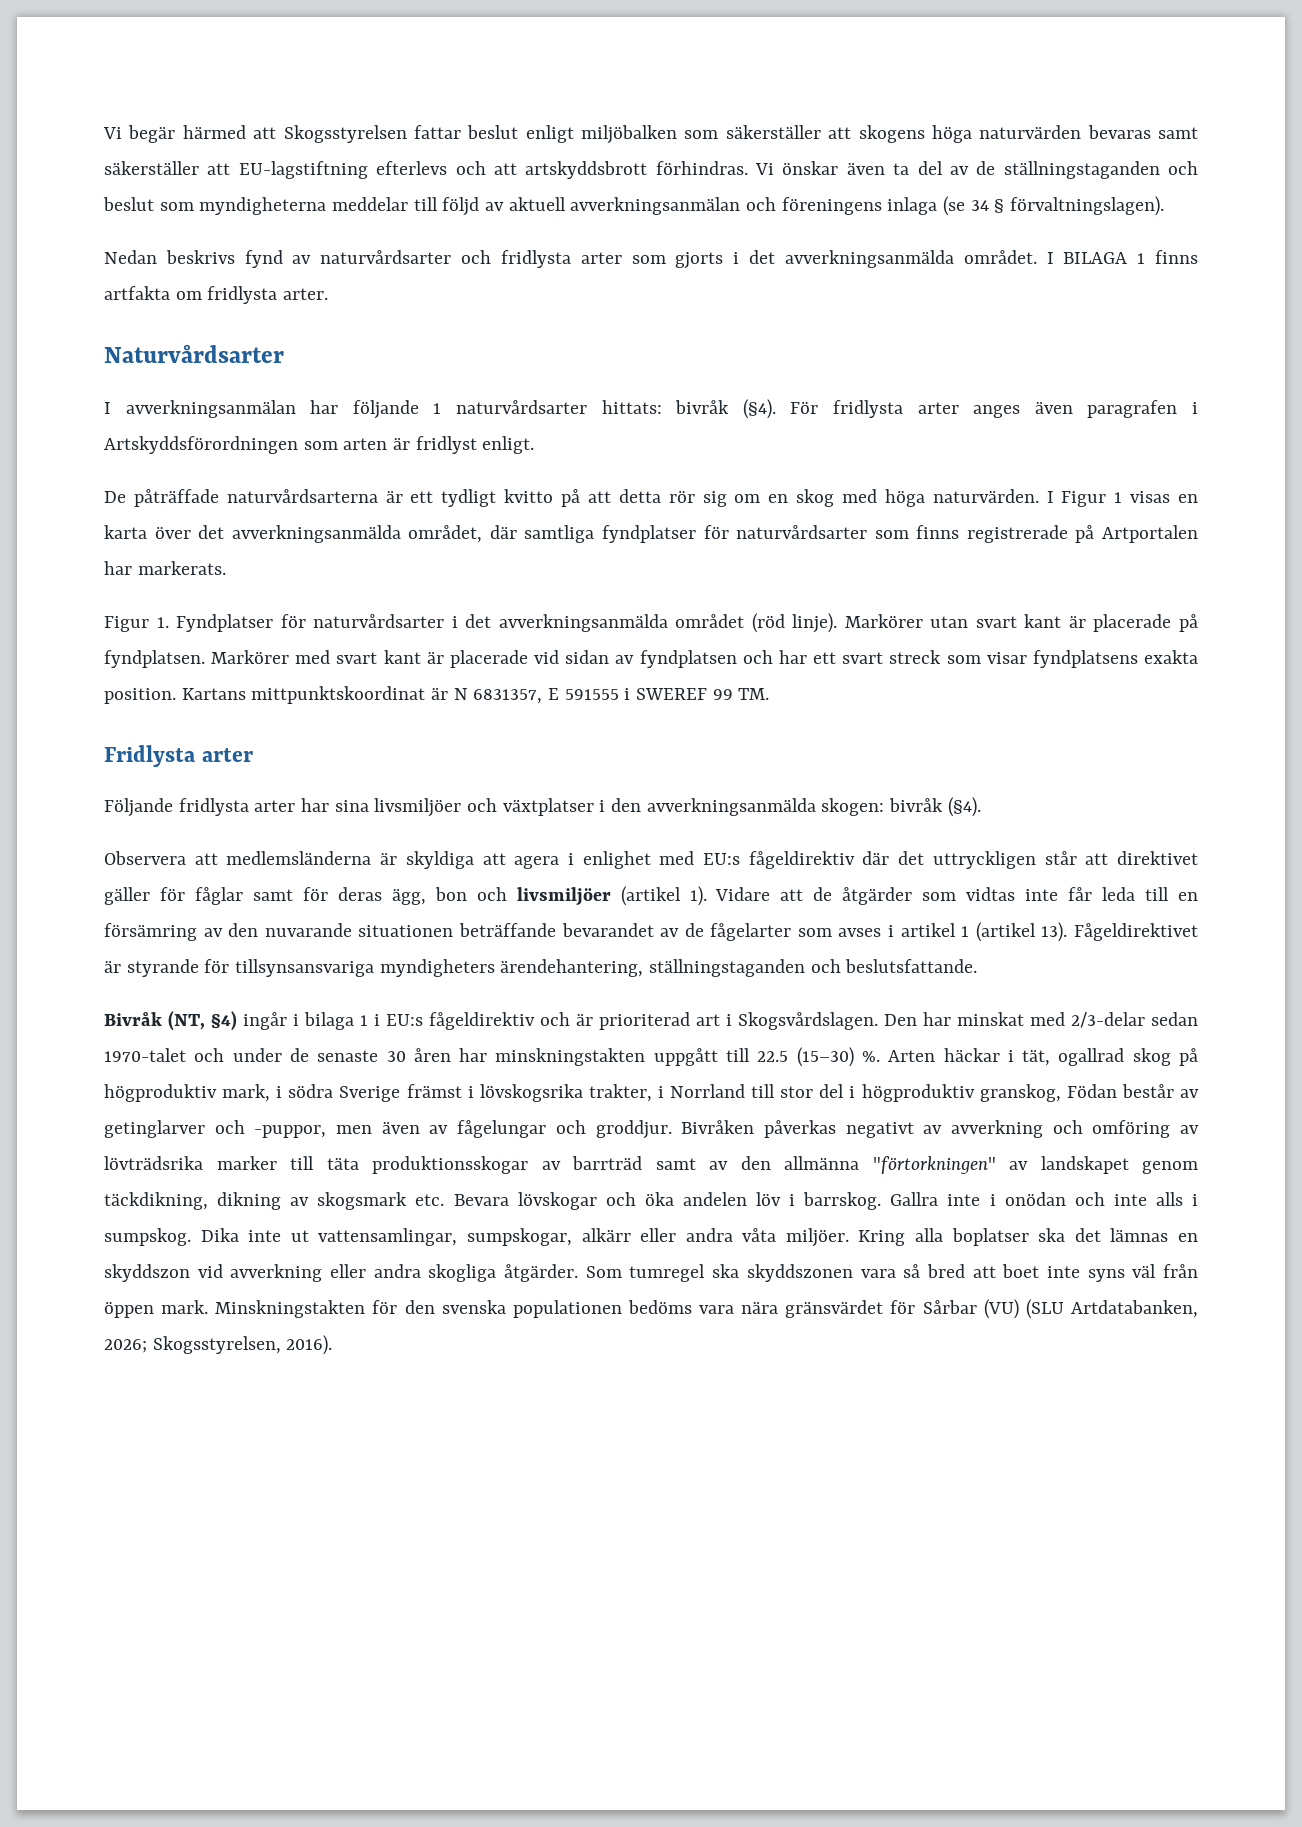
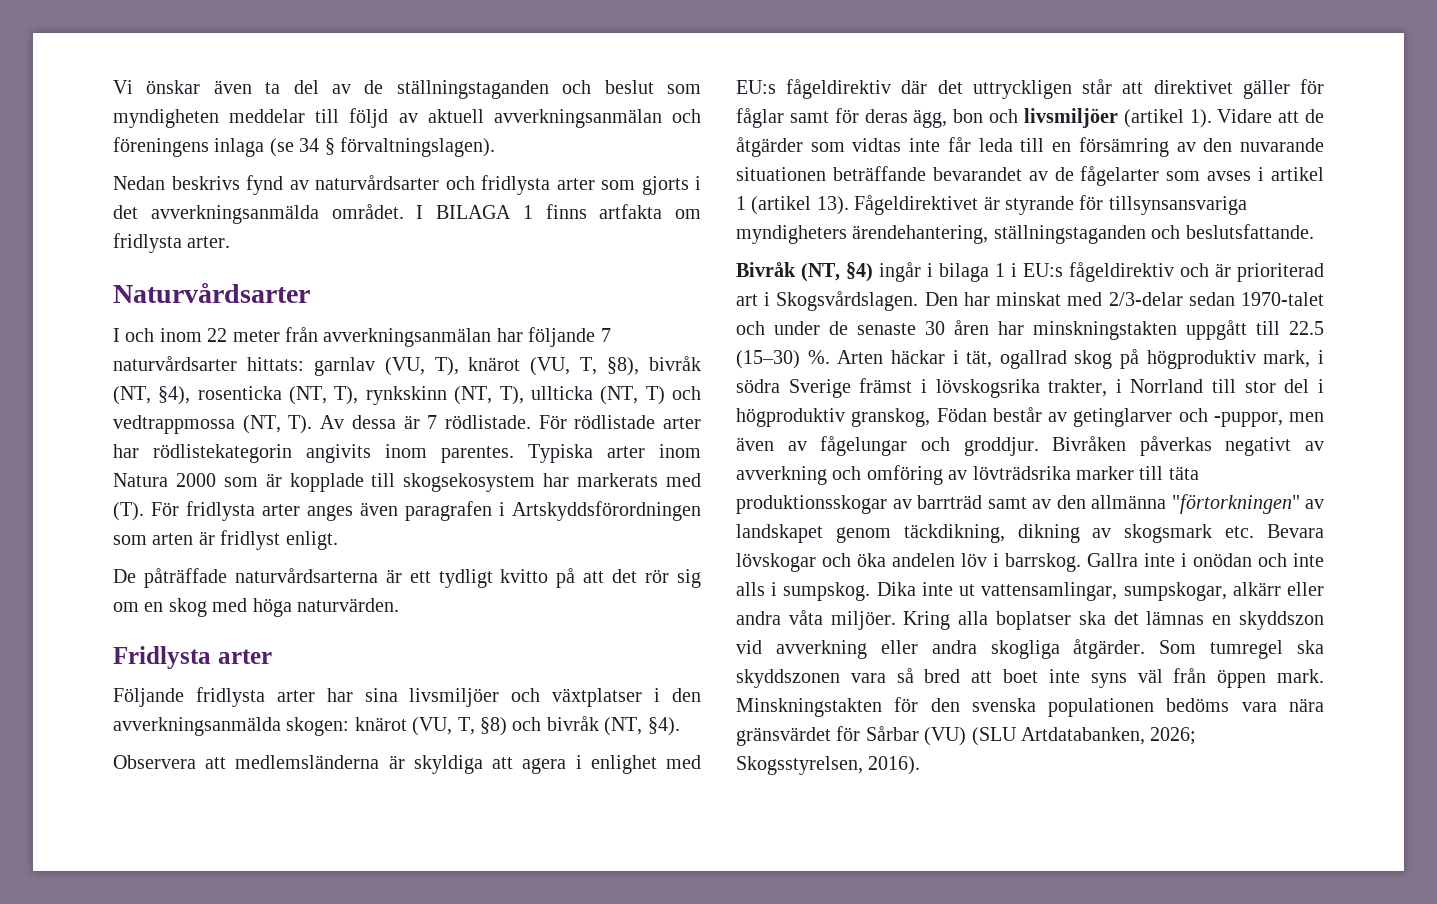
- Vi begär härmed att Skogsstyrelsen fattar beslut enligt miljöbalken som säkerställer att skogens höga naturvärden bevaras samt säkerställer att EU-lagstiftning efterlevs och att artskyddsbrott förhindras. Vi önskar även ta del av de ställningstaganden och beslut som myndigheterna meddelar till följd av aktuell avverkningsanmälan och föreningens inlaga (se 34 § förvaltningslagen).
+ Vi önskar även ta del av de ställningstaganden och beslut som myndigheten meddelar till följd av aktuell avverkningsanmälan och föreningens inlaga (se 34 § förvaltningslagen).
- I avverkningsanmälan har följande 1 naturvårdsarter hittats: bivråk (§4). För fridlysta arter anges även paragrafen i Artskyddsförordningen som arten är fridlyst enligt.
+ I och inom 22 meter från avverkningsanmälan har följande 7 naturvårdsarter hittats: garnlav (VU, T), knärot (VU, T, §8), bivråk (NT, §4), rosenticka (NT, T), rynkskinn (NT, T), ullticka (NT, T) och vedtrappmossa (NT, T). Av dessa är 7 rödlistade. För rödlistade arter har rödlistekategorin angivits inom parentes. Typiska arter inom Natura 2000 som är kopplade till skogsekosystem har markerats med (T). För fridlysta arter anges även paragrafen i Artskyddsförordningen som arten är fridlyst enligt.
- De påträffade naturvårdsarterna är ett tydligt kvitto på att detta rör sig om en skog med höga naturvärden. I Figur 1 visas en karta över det avverkningsanmälda området, där samtliga fyndplatser för naturvårdsarter som finns registrerade på Artportalen har markerats.
- Figur 1. Fyndplatser för naturvårdsarter i det avverkningsanmälda området (röd linje). Markörer utan svart kant är placerade på fyndplatsen. Markörer med svart kant är placerade vid sidan av fyndplatsen och har ett svart streck som visar fyndplatsens exakta position. Kartans mittpunktskoordinat är N 6831357, E 591555 i SWEREF 99 TM.
+ De påträffade naturvårdsarterna är ett tydligt kvitto på att det rör sig om en skog med höga naturvärden.
- Följande fridlysta arter har sina livsmiljöer och växtplatser i den avverkningsanmälda skogen: bivråk (§4).
+ Följande fridlysta arter har sina livsmiljöer och växtplatser i den avverkningsanmälda skogen: knärot (VU, T, §8) och bivråk (NT, §4).

